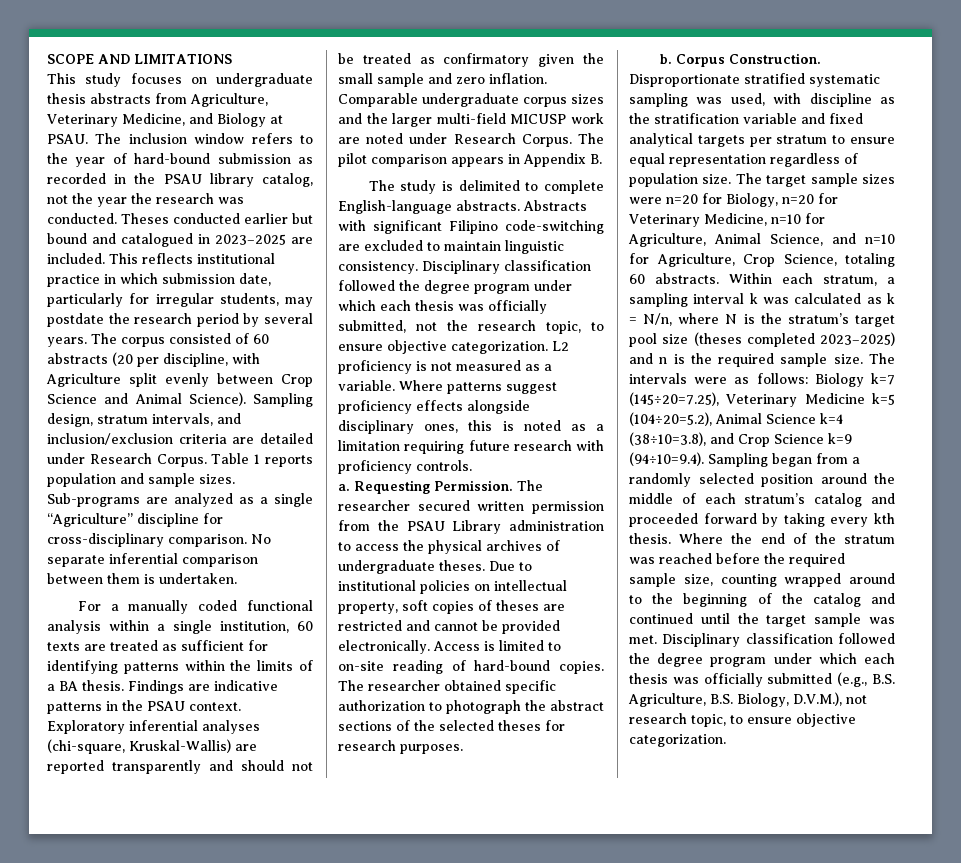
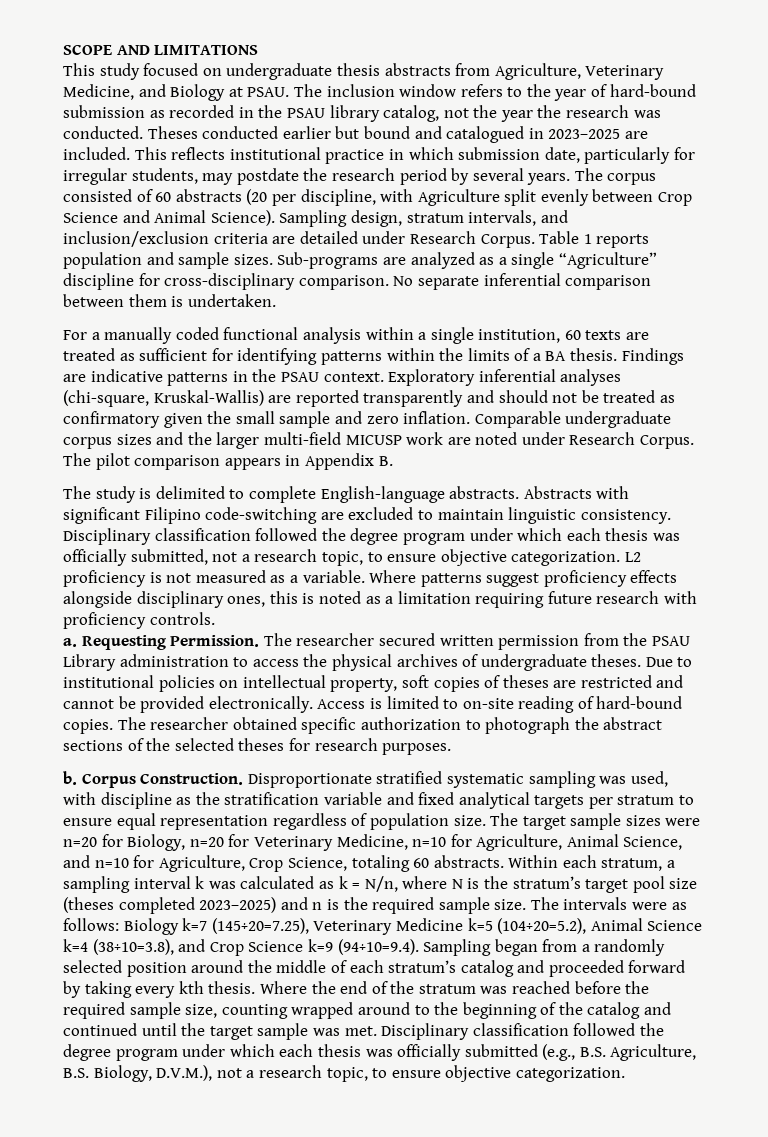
- This study focuses on undergraduate thesis abstracts from Agriculture, Veterinary Medicine, and Biology at PSAU.
+ This study focused on undergraduate thesis abstracts from Agriculture, Veterinary Medicine, and Biology at PSAU.
- Disciplinary classification followed the degree program under which each thesis was officially submitted, not the research topic, to ensure objective categorization.
+ Disciplinary classification followed the degree program under which each thesis was officially submitted, not a research topic, to ensure objective categorization.
- Disciplinary classification followed the degree program under which each thesis was officially submitted (e.g., B.S. Agriculture, B.S. Biology, D.V.M.), not research topic, to ensure objective categorization.
+ Disciplinary classification followed the degree program under which each thesis was officially submitted (e.g., B.S. Agriculture, B.S. Biology, D.V.M.), not a research topic, to ensure objective categorization.

